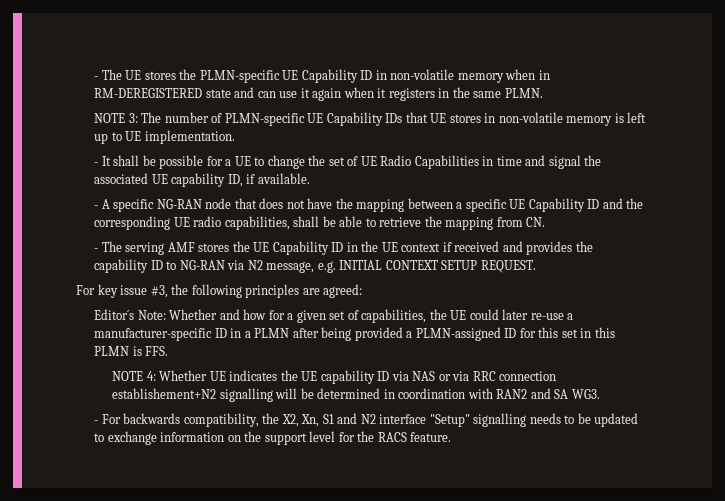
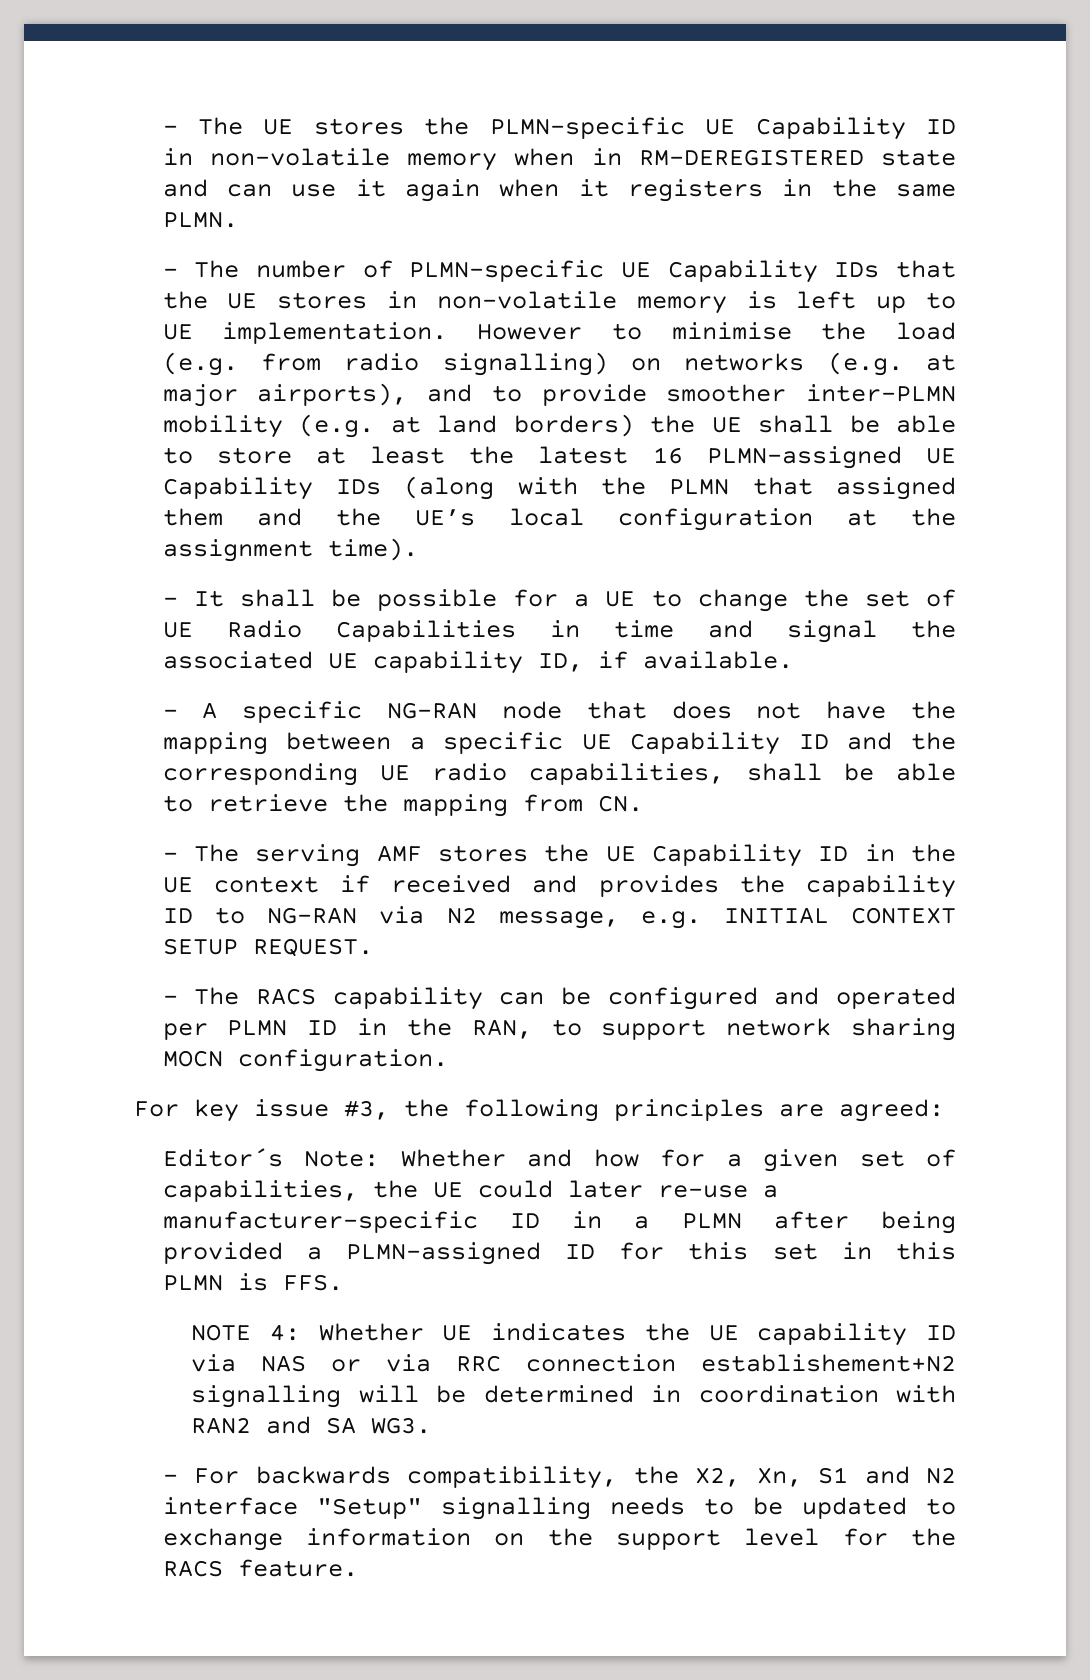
- NOTE 3: The number of PLMN-specific UE Capability IDs that UE stores in non-volatile memory is left up to UE implementation.
+ - The number of PLMN-specific UE Capability IDs that the UE stores in non-volatile memory is left up to UE implementation. However to minimise the load (e.g. from radio signalling) on networks (e.g. at major airports), and to provide smoother inter-PLMN mobility (e.g. at land borders) the UE shall be able to store at least the latest 16 PLMN-assigned UE Capability IDs (along with the PLMN that assigned them and the UE’s local configuration at the assignment time).
+ - The RACS capability can be configured and operated per PLMN ID in the RAN, to support network sharing MOCN configuration.

